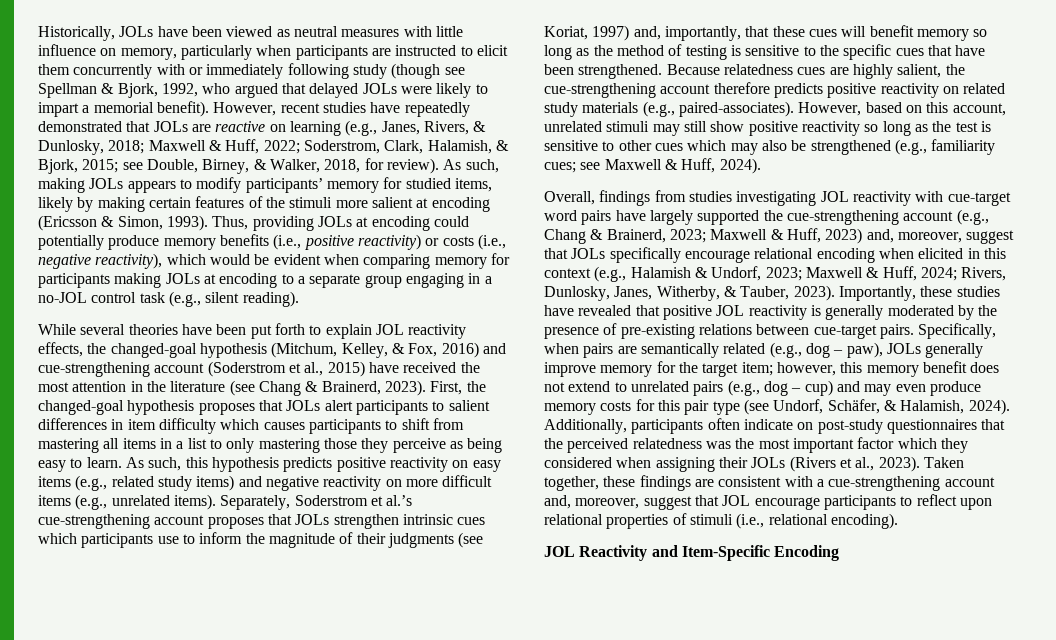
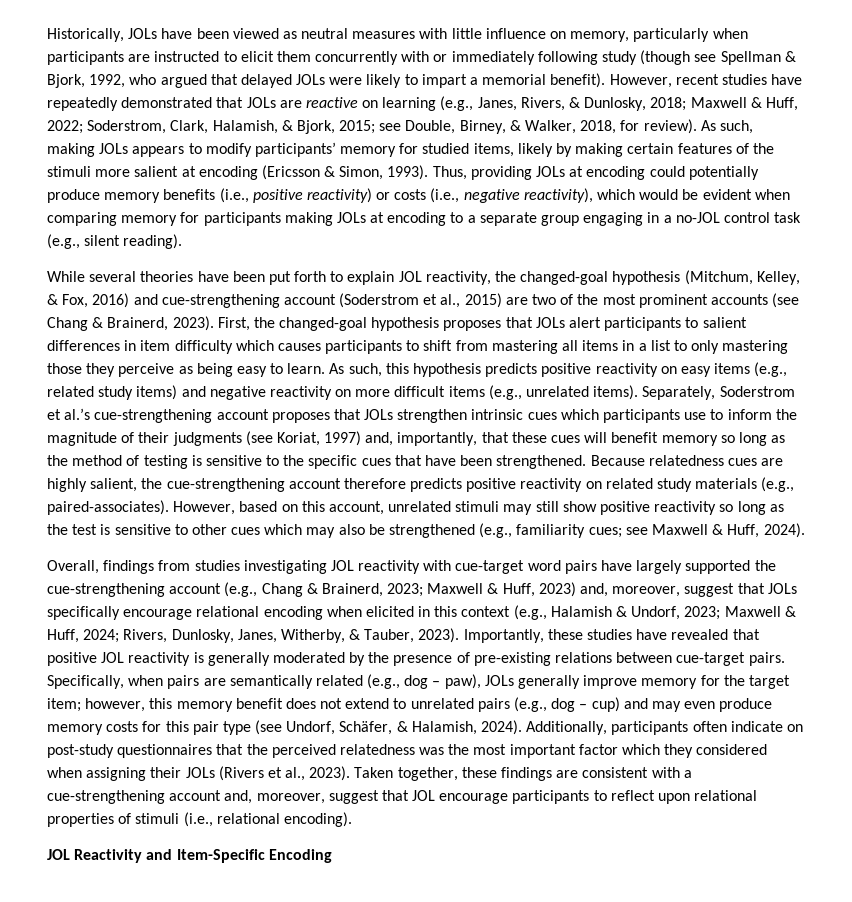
- While several theories have been put forth to explain JOL reactivity effects, the changed-goal hypothesis (Mitchum, Kelley, & Fox, 2016) and cue-strengthening account (Soderstrom et al., 2015) have received the most attention in the literature (see Chang & Brainerd, 2023).
+ While several theories have been put forth to explain JOL reactivity, the changed-goal hypothesis (Mitchum, Kelley, & Fox, 2016) and cue-strengthening account (Soderstrom et al., 2015) are two of the most prominent accounts (see Chang & Brainerd, 2023).

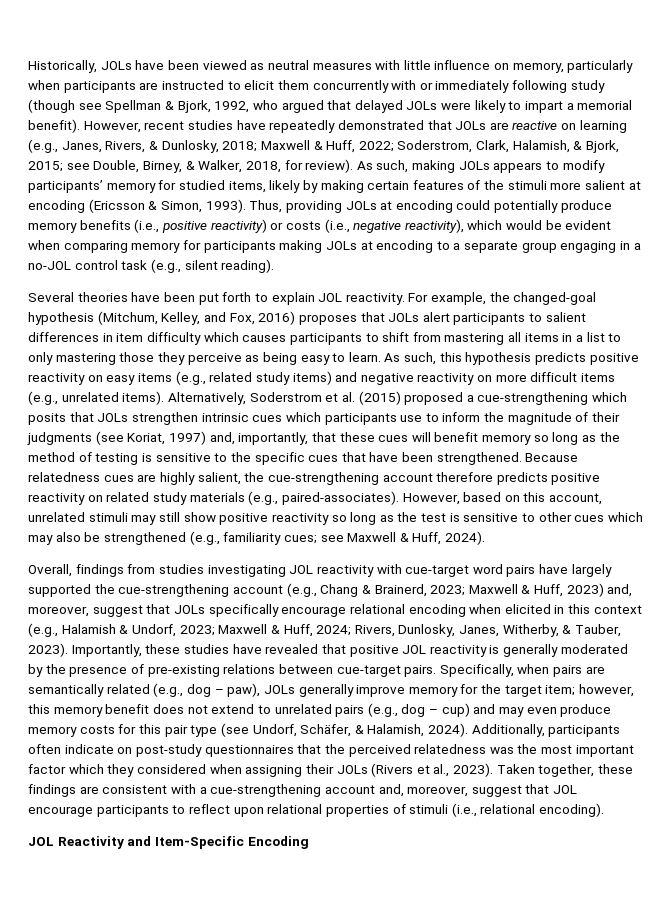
- While several theories have been put forth to explain JOL reactivity, the changed-goal hypothesis (Mitchum, Kelley, & Fox, 2016) and cue-strengthening account (Soderstrom et al., 2015) are two of the most prominent accounts (see Chang & Brainerd, 2023). First, the changed-goal hypothesis proposes that JOLs alert participants to salient differences in item difficulty which causes participants to shift from mastering all items in a list to only mastering those they perceive as being easy to learn.
+ Several theories have been put forth to explain JOL reactivity. For example, the changed-goal hypothesis (Mitchum, Kelley, and Fox, 2016) proposes that JOLs alert participants to salient differences in item difficulty which causes participants to shift from mastering all items in a list to only mastering those they perceive as being easy to learn.
- Separately, Soderstrom et al.’s cue-strengthening account proposes that JOLs strengthen intrinsic cues which participants use to inform the magnitude of their judgments (see Koriat, 1997) and, importantly, that these cues will benefit memory so long as the method of testing is sensitive to the specific cues that have been strengthened.
+ Alternatively, Soderstrom et al. (2015) proposed a cue-strengthening which posits that JOLs strengthen intrinsic cues which participants use to inform the magnitude of their judgments (see Koriat, 1997) and, importantly, that these cues will benefit memory so long as the method of testing is sensitive to the specific cues that have been strengthened.

